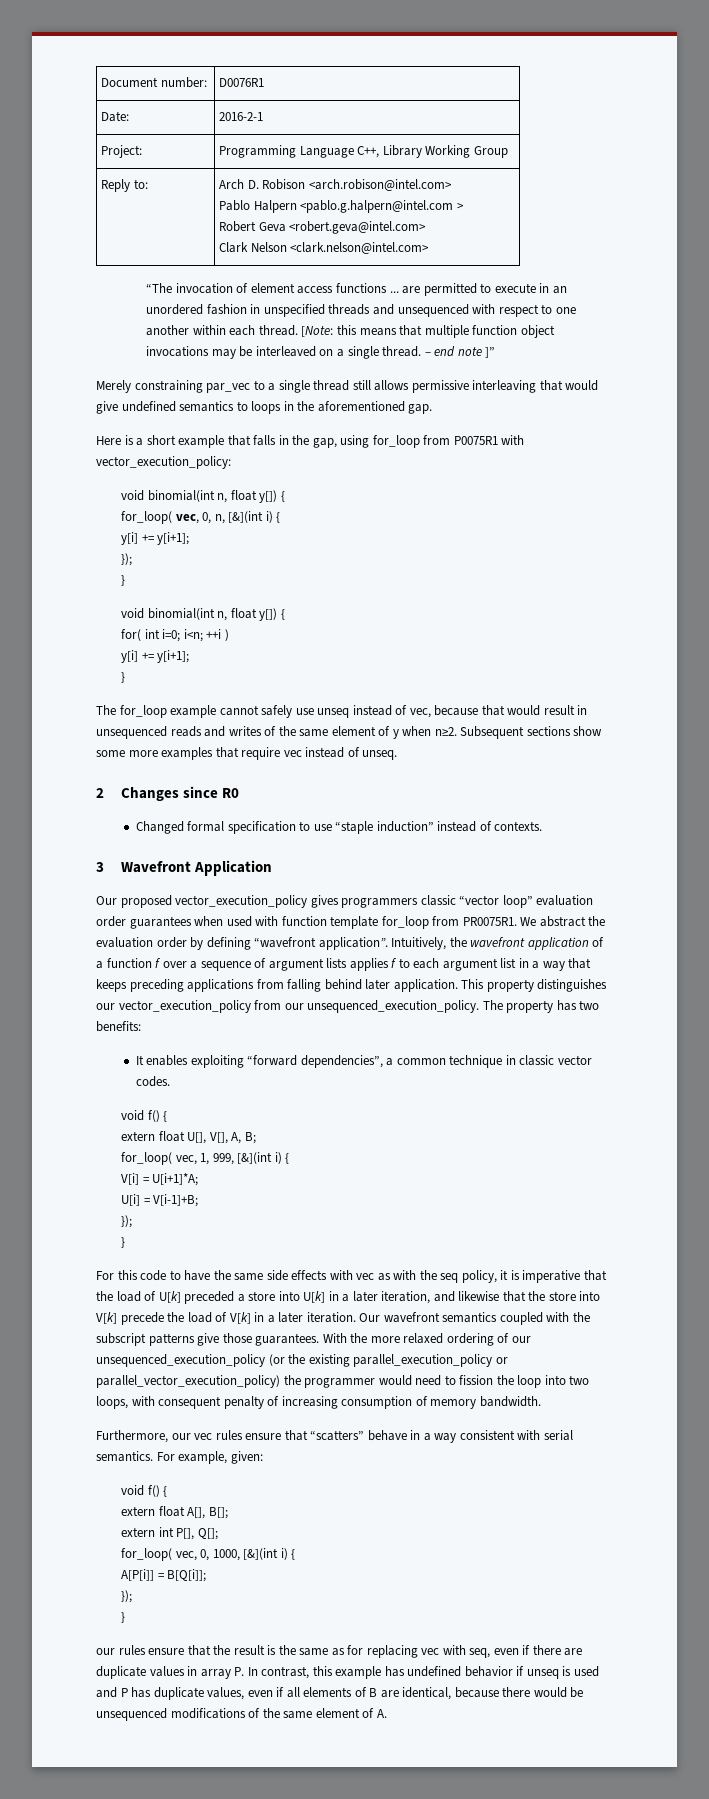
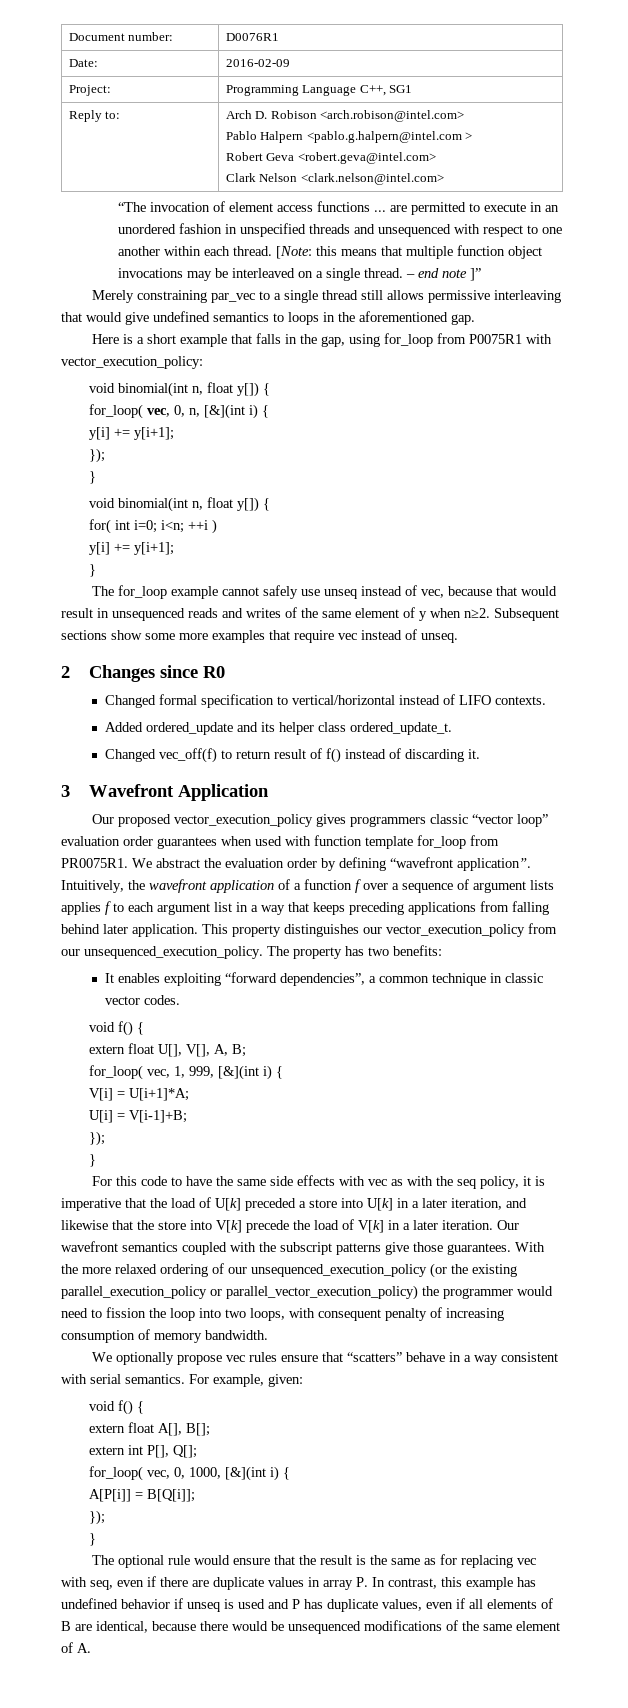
- Date: | 2016-2-1
+ Date: | 2016-02-09
- Project: | Programming Language C++, Library Working Group
+ Project: | Programming Language C++, SG1
- Changed formal specification to use “staple induction” instead of contexts.
+ Changed formal specification to vertical/horizontal instead of LIFO contexts.
+ Added ordered_update and its helper class ordered_update_t.
+ Changed vec_off(f) to return result of f() instead of discarding it.
- Furthermore, our vec rules ensure that “scatters” behave in a way consistent with serial semantics.
+ We optionally propose vec rules ensure that “scatters” behave in a way consistent with serial semantics.
- our rules ensure that the result is the same as for replacing vec with seq, even if there are duplicate values in array P. In contrast, this example has undefined behavior if unseq is used and P has duplicate values, even if all elements of B are identical, because there would be unsequenced modifications of the same element of A.
+ The optional rule would ensure that the result is the same as for replacing vec with seq, even if there are duplicate values in array P. In contrast, this example has undefined behavior if unseq is used and P has duplicate values, even if all elements of B are identical, because there would be unsequenced modifications of the same element of A.

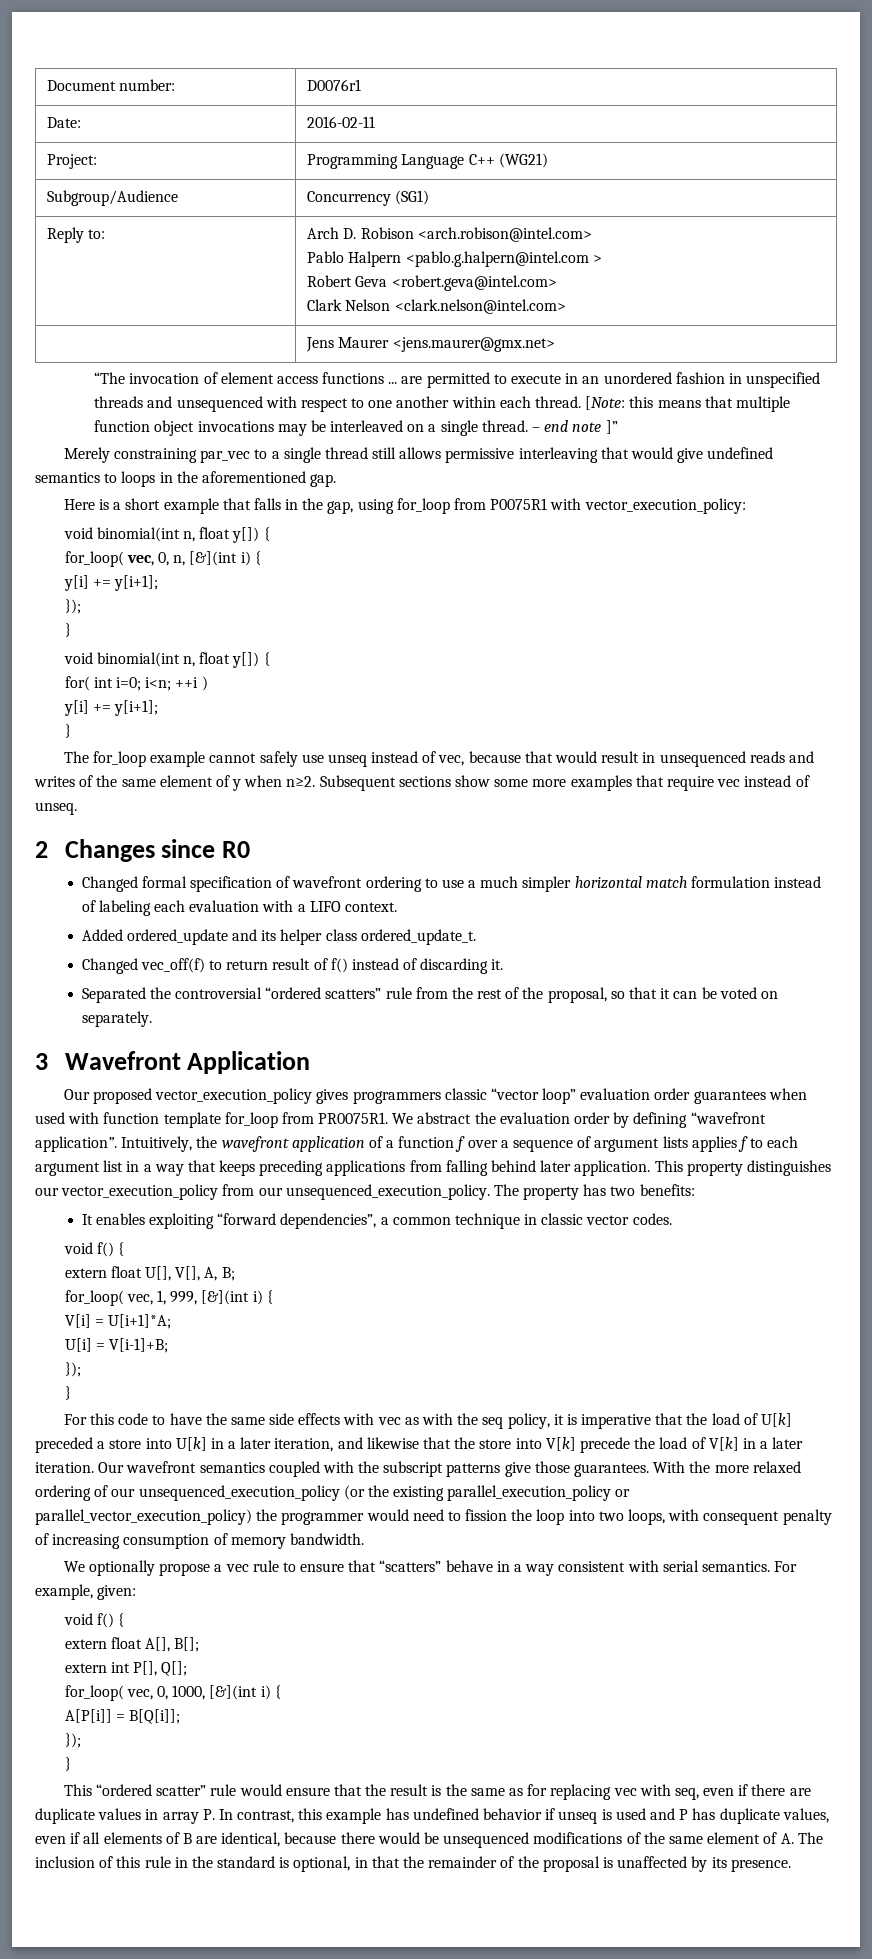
- Document number: | D0076R1
+ Document number: | D0076r1
- Date: | 2016-02-09
+ Date: | 2016-02-11
- Project: | Programming Language C++, SG1
+ Project: | Programming Language C++ (WG21)
+ Subgroup/Audience | Concurrency (SG1)
+ | Jens Maurer <jens.maurer@gmx.net>
- Changed formal specification to vertical/horizontal instead of LIFO contexts.
+ Changed formal specification of wavefront ordering to use a much simpler horizontal match formulation instead of labeling each evaluation with a LIFO context.
+ Separated the controversial “ordered scatters” rule from the rest of the proposal, so that it can be voted on separately.
- We optionally propose vec rules ensure that “scatters” behave in a way consistent with serial semantics.
+ We optionally propose a vec rule to ensure that “scatters” behave in a way consistent with serial semantics.
- The optional rule would ensure that the result is the same as for replacing vec with seq, even if there are duplicate values in array P. In contrast, this example has undefined behavior if unseq is used and P has duplicate values, even if all elements of B are identical, because there would be unsequenced modifications of the same element of A.
+ This “ordered scatter” rule would ensure that the result is the same as for replacing vec with seq, even if there are duplicate values in array P. In contrast, this example has undefined behavior if unseq is used and P has duplicate values, even if all elements of B are identical, because there would be unsequenced modifications of the same element of A. The inclusion of this rule in the standard is optional, in that the remainder of the proposal is unaffected by its presence.

